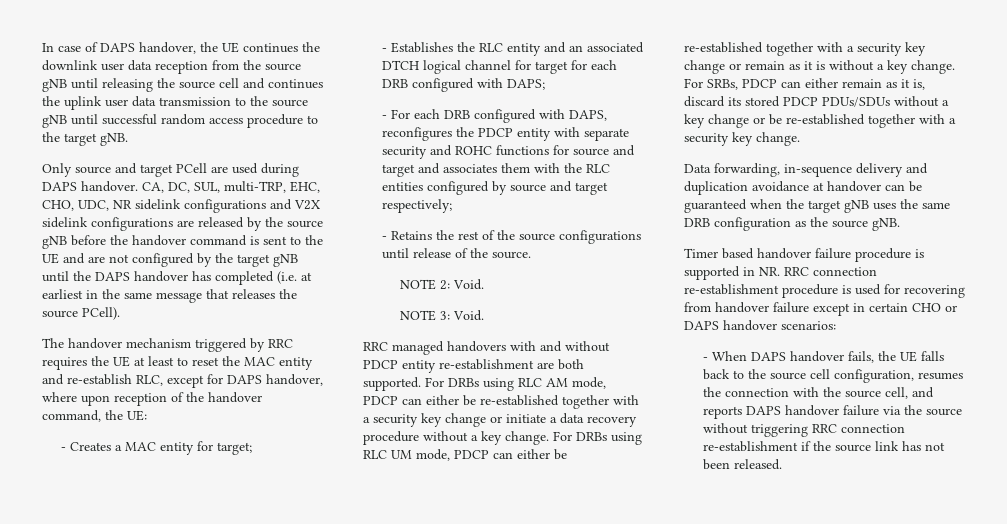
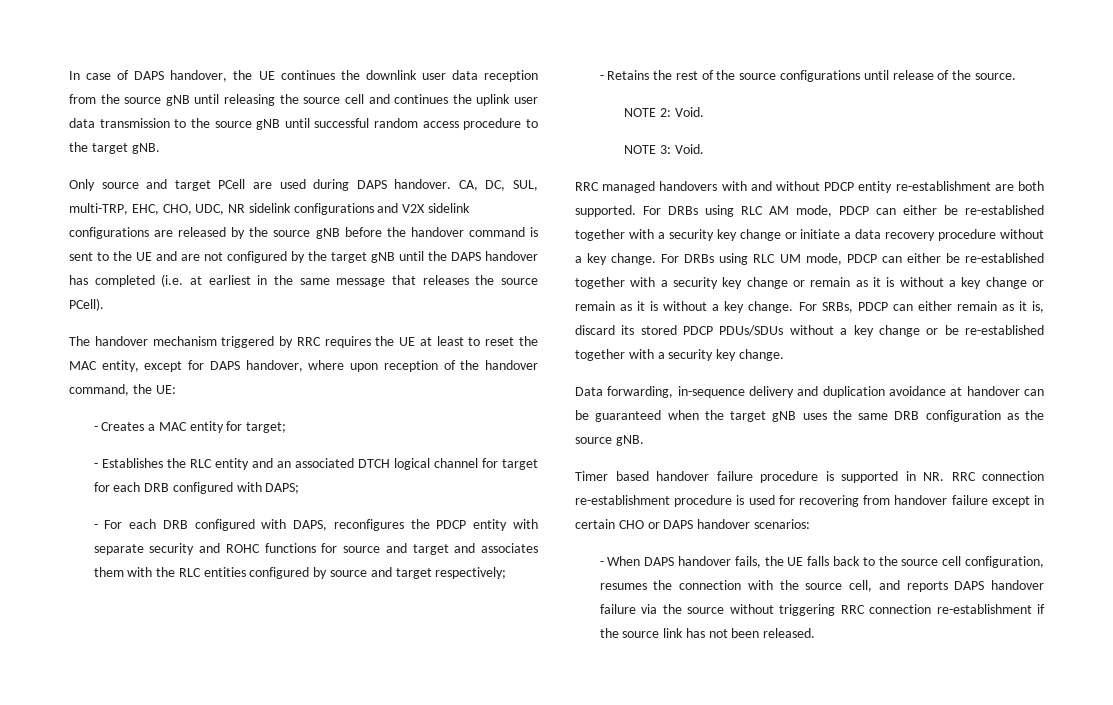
- The handover mechanism triggered by RRC requires the UE at least to reset the MAC entity and re-establish RLC, except for DAPS handover, where upon reception of the handover command, the UE:
+ The handover mechanism triggered by RRC requires the UE at least to reset the MAC entity, except for DAPS handover, where upon reception of the handover command, the UE:
- For DRBs using RLC UM mode, PDCP can either be re-established together with a security key change or remain as it is without a key change.
+ For DRBs using RLC UM mode, PDCP can either be re-established together with a security key change or remain as it is without a key change or remain as it is without a key change.

